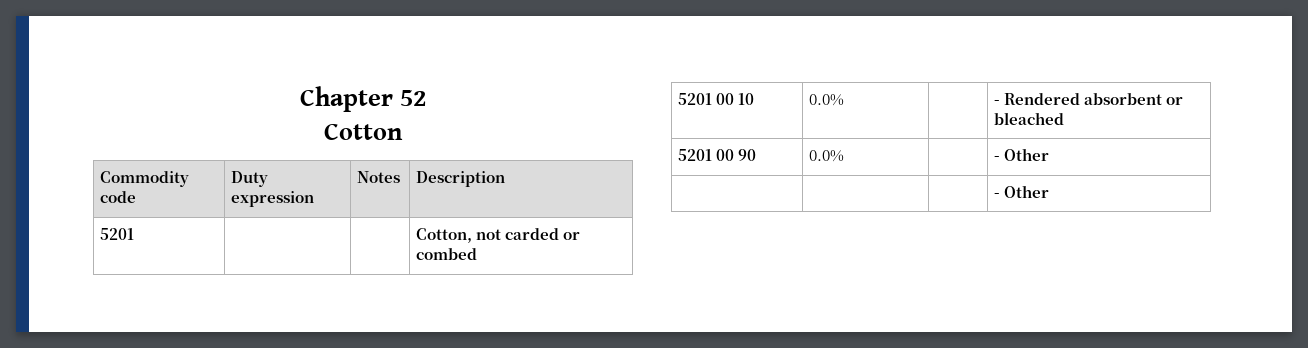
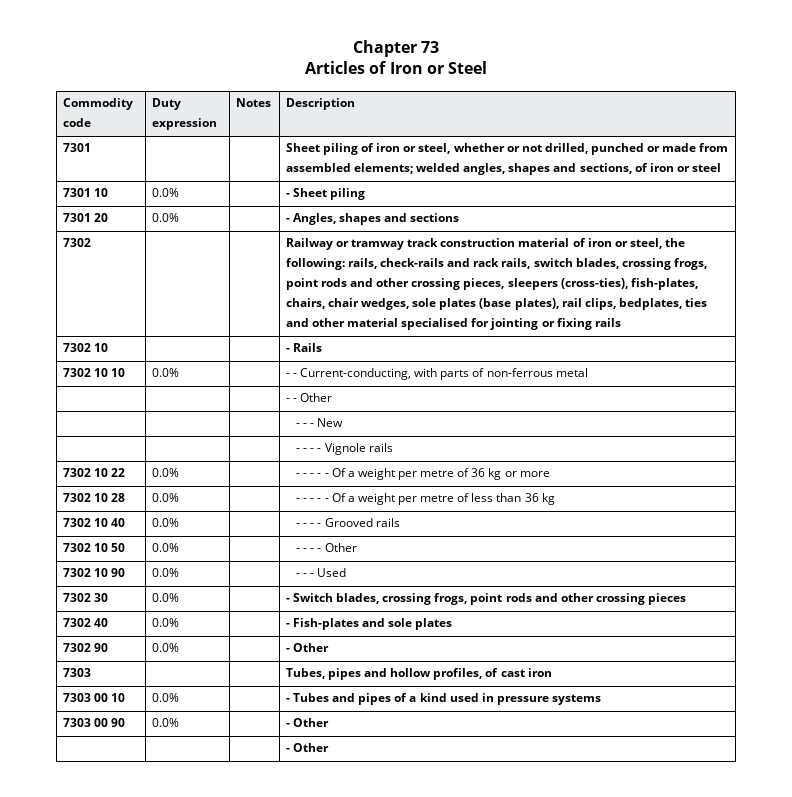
- Chapter 52
- Cotton
+ Chapter 73
+ Articles of Iron or Steel
- 5201 | | | Cotton, not carded or combed
- 5201 00 10 | 0.0% | | - Rendered absorbent or bleached
- 5201 00 90 | 0.0% | | - Other
+ 7301 | | | Sheet piling of iron or steel, whether or not drilled, punched or made from assembled elements; welded angles, shapes and sections, of iron or steel
+ 7301 10 | 0.0% | | - Sheet piling
+ 7301 20 | 0.0% | | - Angles, shapes and sections
+ 7302 | | | Railway or tramway track construction material of iron or steel, the following: rails, check-rails and rack rails, switch blades, crossing frogs, point rods and other crossing pieces, sleepers (cross-ties), fish-plates, chairs, chair wedges, sole plates (base plates), rail clips, bedplates, ties and other material specialised for jointing or fixing rails
+ 7302 10 | | | - Rails
+ 7302 10 10 | 0.0% | | - - Current-conducting, with parts of non-ferrous metal
+ | | | - - Other
+ | | | - - - New
+ | | | - - - - Vignole rails
+ 7302 10 22 | 0.0% | | - - - - - Of a weight per metre of 36 kg or more
+ 7302 10 28 | 0.0% | | - - - - - Of a weight per metre of less than 36 kg
+ 7302 10 40 | 0.0% | | - - - - Grooved rails
+ 7302 10 50 | 0.0% | | - - - - Other
+ 7302 10 90 | 0.0% | | - - - Used
+ 7302 30 | 0.0% | | - Switch blades, crossing frogs, point rods and other crossing pieces
+ 7302 40 | 0.0% | | - Fish-plates and sole plates
+ 7302 90 | 0.0% | | - Other
+ 7303 | | | Tubes, pipes and hollow profiles, of cast iron
+ 7303 00 10 | 0.0% | | - Tubes and pipes of a kind used in pressure systems
+ 7303 00 90 | 0.0% | | - Other

